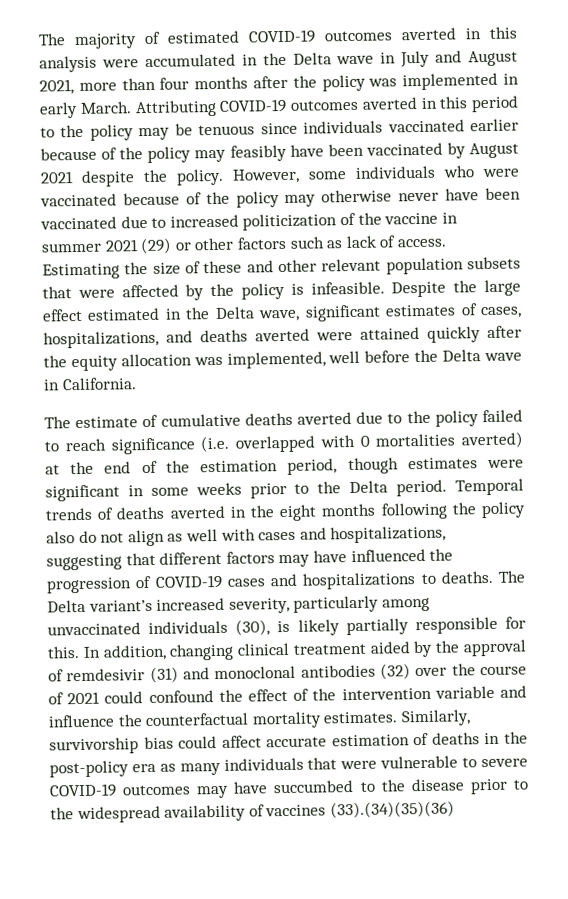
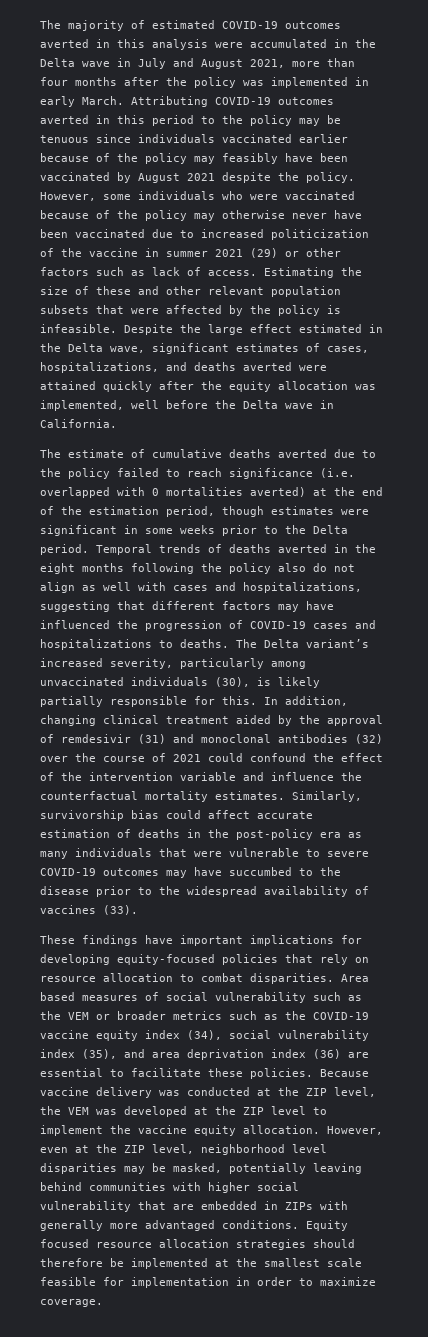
- Similarly, survivorship bias could affect accurate estimation of deaths in the post-policy era as many individuals that were vulnerable to severe COVID-19 outcomes may have succumbed to the disease prior to the widespread availability of vaccines (33).(34)(35)(36)
+ Similarly, survivorship bias could affect accurate estimation of deaths in the post-policy era as many individuals that were vulnerable to severe COVID-19 outcomes may have succumbed to the disease prior to the widespread availability of vaccines (33).
+ These findings have important implications for developing equity-focused policies that rely on resource allocation to combat disparities. Area based measures of social vulnerability such as the VEM or broader metrics such as the COVID-19 vaccine equity index (34), social vulnerability index (35), and area deprivation index (36) are essential to facilitate these policies. Because vaccine delivery was conducted at the ZIP level, the VEM was developed at the ZIP level to implement the vaccine equity allocation. However, even at the ZIP level, neighborhood level disparities may be masked, potentially leaving behind communities with higher social vulnerability that are embedded in ZIPs with generally more advantaged conditions. Equity focused resource allocation strategies should therefore be implemented at the smallest scale feasible for implementation in order to maximize coverage.

